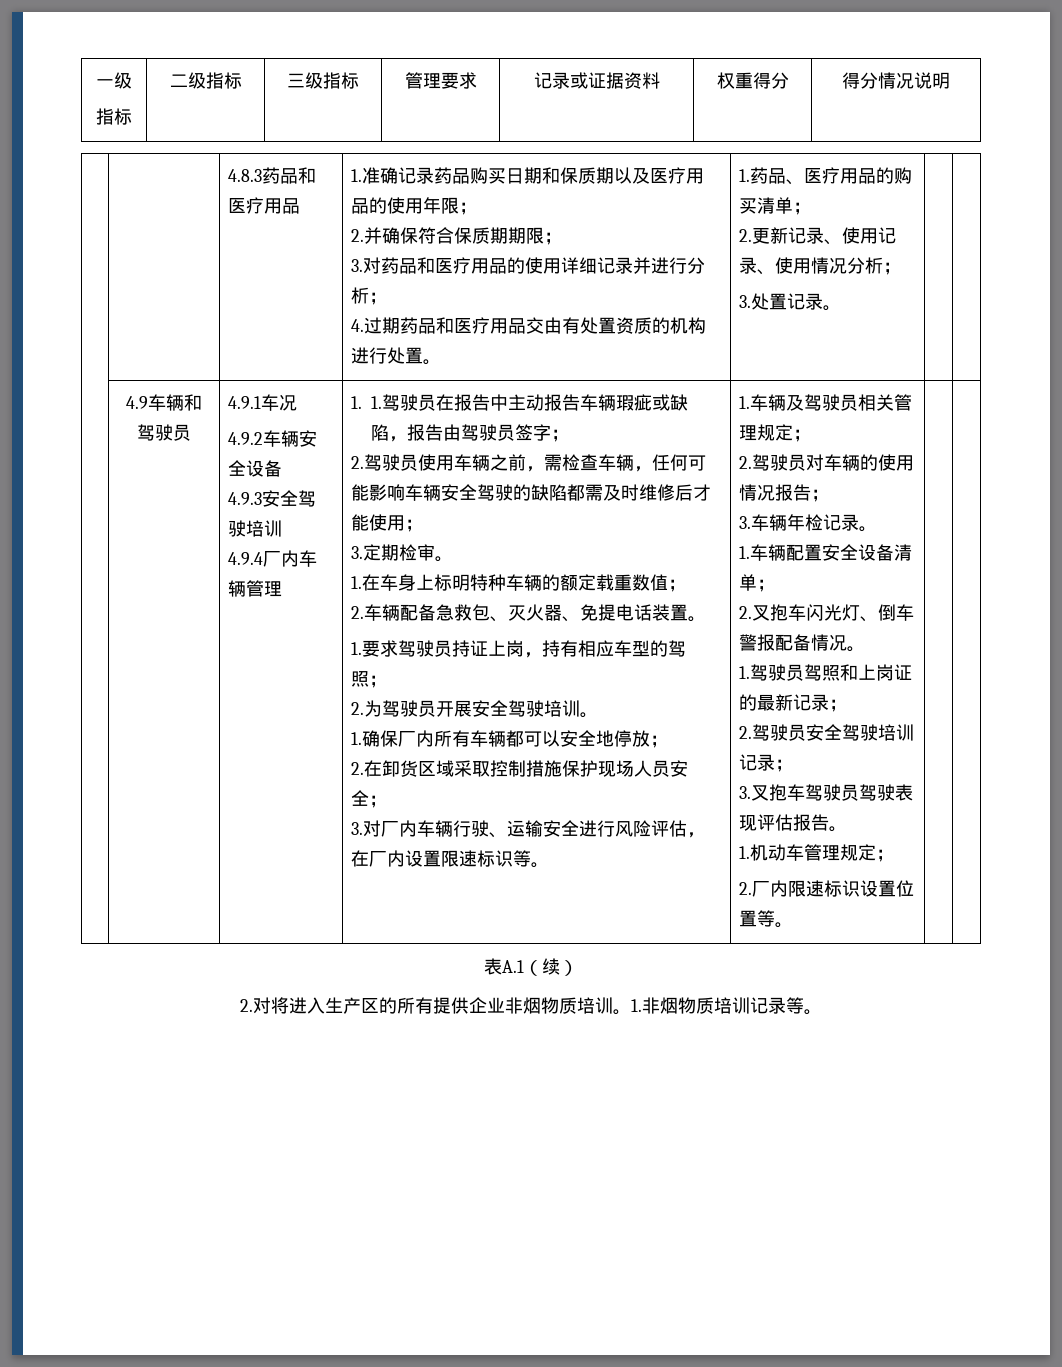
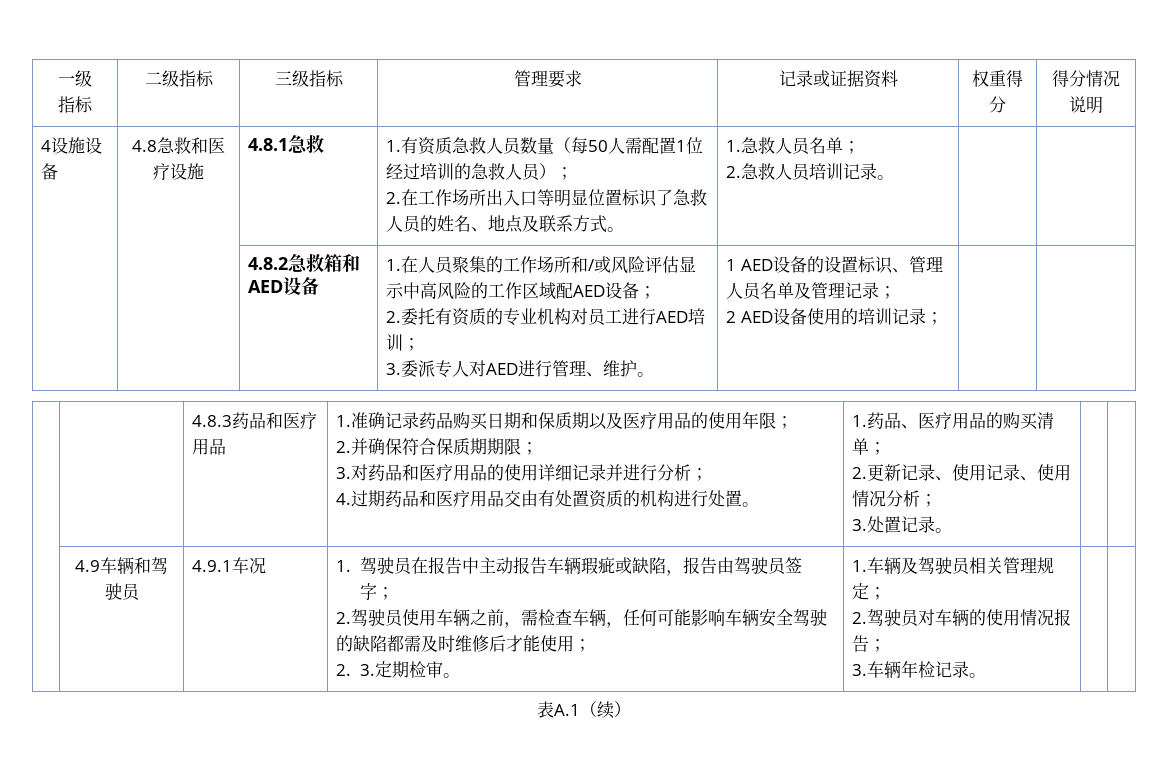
+ 4设施设备 | 4.8急救和医疗设施 | 4.8.1急救 | 1.有资质急救人员数量（每50人需配置1位经过培训的急救人员）；
+ 2.在工作场所出入口等明显位置标识了急救人员的姓名、地点及联系方式。 | 1.急救人员名单；
+ 2.急救人员培训记录。 | |
+ | | 4.8.2急救箱和AED设备 | 1.在人员聚集的工作场所和/或风险评估显示中高风险的工作区域配AED设备；
+ 2.委托有资质的专业机构对员工进行AED培训；
+ 3.委派专人对AED进行管理、维护。 | 1 AED设备的设置标识、管理人员名单及管理记录；
+ 2 AED设备使用的培训记录；
- 4.9.2车辆安全设备
- 4.9.3安全驾驶培训
- 4.9.4厂内车辆管理 | 1. 1.驾驶员在报告中主动报告车辆瑕疵或缺陷，报告由驾驶员签字；
+ 1.驾驶员在报告中主动报告车辆瑕疵或缺陷，报告由驾驶员签字；
- 3.定期检审。
+ 2. 3.定期检审。
- 1.在车身上标明特种车辆的额定载重数值；
- 2.车辆配备急救包、灭火器、免提电话装置。
- 1.要求驾驶员持证上岗，持有相应车型的驾照；
- 2.为驾驶员开展安全驾驶培训。
- 1.确保厂内所有车辆都可以安全地停放；
- 2.在卸货区域采取控制措施保护现场人员安全；
- 3.对厂内车辆行驶、运输安全进行风险评估，在厂内设置限速标识等。
- 1.车辆配置安全设备清单；
- 2.叉抱车闪光灯、倒车警报配备情况。
- 1.驾驶员驾照和上岗证的最新记录；
- 2.驾驶员安全驾驶培训记录；
- 3.叉抱车驾驶员驾驶表现评估报告。
- 1.机动车管理规定；
- 2.厂内限速标识设置位置等。 | |
  表A.1（续）
- 2.对将进入生产区的所有提供企业非烟物质培训。1.非烟物质培训记录等。

